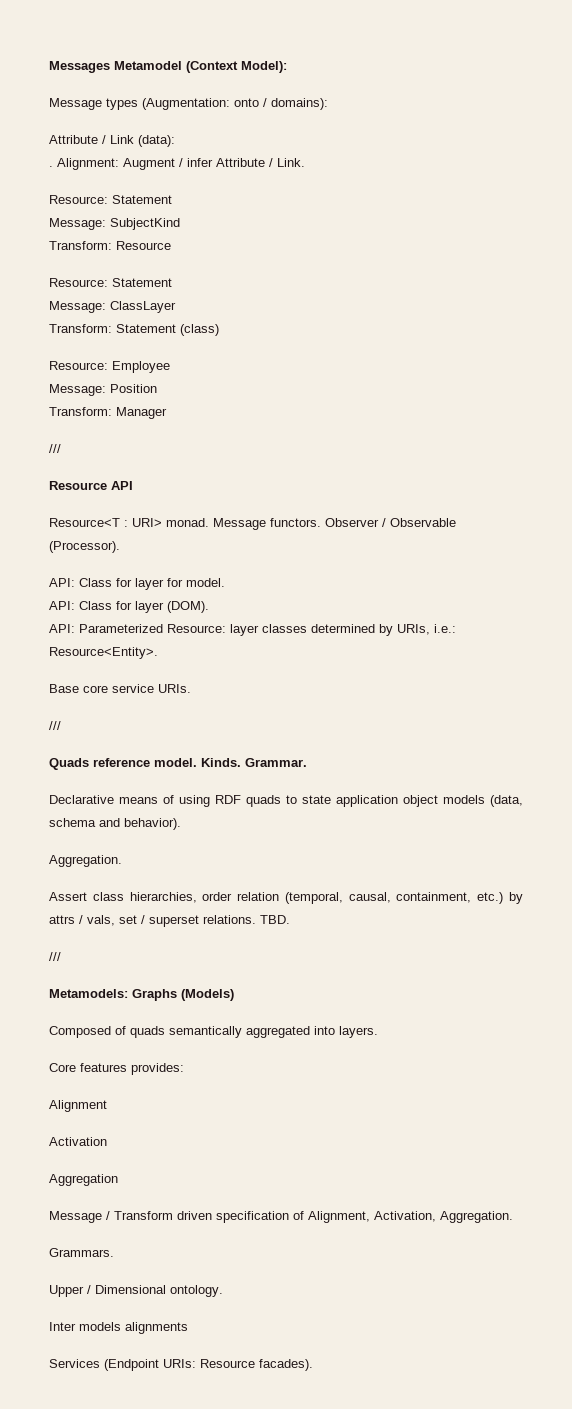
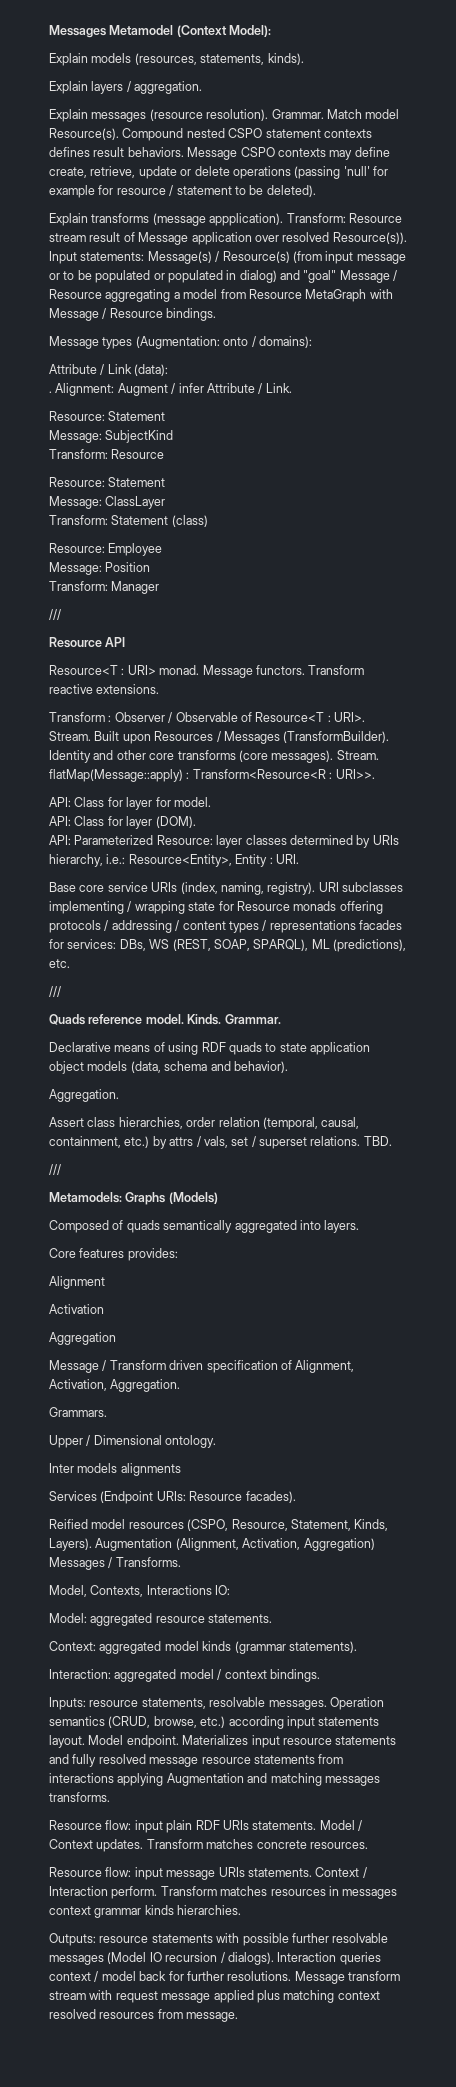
+ Explain models (resources, statements, kinds).
+ Explain layers / aggregation.
+ Explain messages (resource resolution). Grammar. Match model Resource(s). Compound nested CSPO statement contexts defines result behaviors. Message CSPO contexts may define create, retrieve, update or delete operations (passing 'null' for example for resource / statement to be deleted).
+ Explain transforms (message appplication). Transform: Resource stream result of Message application over resolved Resource(s)). Input statements: Message(s) / Resource(s) (from input message or to be populated or populated in dialog) and "goal" Message / Resource aggregating a model from Resource MetaGraph with Message / Resource bindings.
- Observer / Observable (Processor).
+ Transform reactive extensions.
+ Transform : Observer / Observable of Resource<T : URI>. Stream. Built upon Resources / Messages (TransformBuilder). Identity and other core transforms (core messages). Stream. flatMap(Message::apply) : Transform<Resource<R : URI>>.
- API: Parameterized Resource: layer classes determined by URIs, i.e.: Resource<Entity>.
- Base core service URIs.
+ API: Parameterized Resource: layer classes determined by URIs hierarchy, i.e.: Resource<Entity>, Entity : URI.
+ Base core service URIs (index, naming, registry). URI subclasses implementing / wrapping state for Resource monads offering protocols / addressing / content types / representations facades for services: DBs, WS (REST, SOAP, SPARQL), ML (predictions), etc.
+ Reified model resources (CSPO, Resource, Statement, Kinds, Layers). Augmentation (Alignment, Activation, Aggregation) Messages / Transforms.
+ Model, Contexts, Interactions IO:
+ Model: aggregated resource statements.
+ Context: aggregated model kinds (grammar statements).
+ Interaction: aggregated model / context bindings.
+ Inputs: resource statements, resolvable messages. Operation semantics (CRUD, browse, etc.) according input statements layout. Model endpoint. Materializes input resource statements and fully resolved message resource statements from interactions applying Augmentation and matching messages transforms.
+ Resource flow: input plain RDF URIs statements. Model / Context updates. Transform matches concrete resources.
+ Resource flow: input message URIs statements. Context / Interaction perform. Transform matches resources in messages context grammar kinds hierarchies.
+ Outputs: resource statements with possible further resolvable messages (Model IO recursion / dialogs). Interaction queries context / model back for further resolutions. Message transform stream with request message applied plus matching context resolved resources from message.

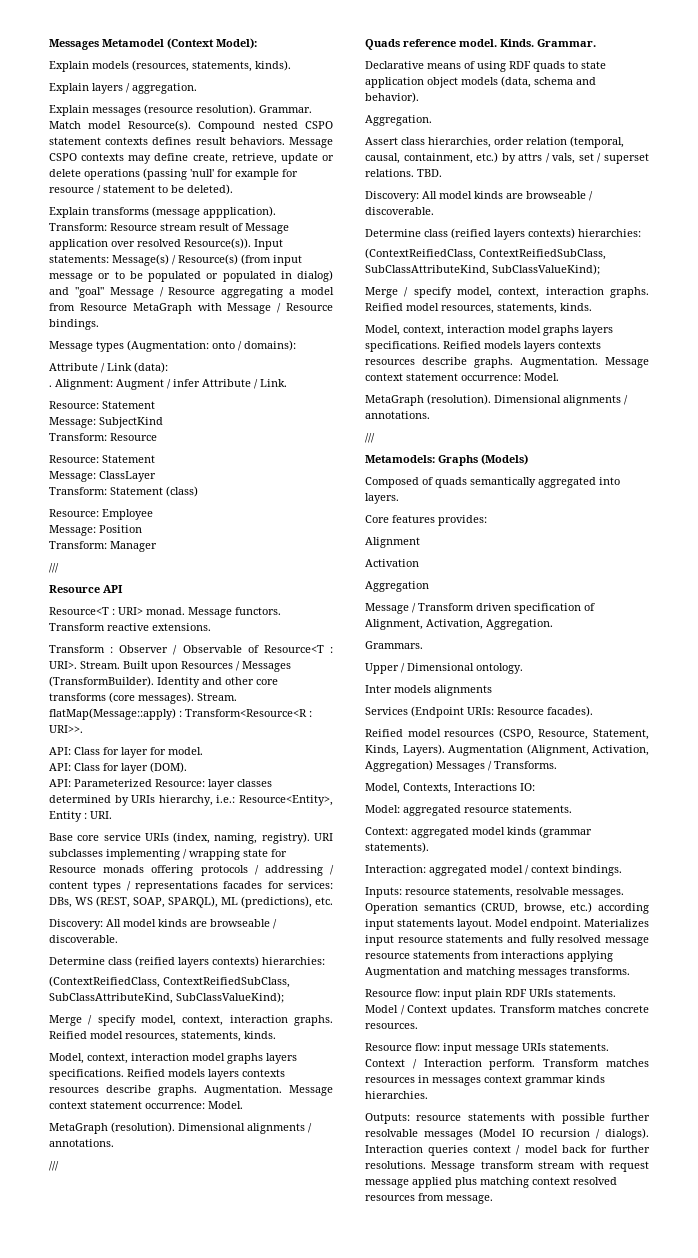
  URI subclasses implementing / wrapping state for Resource monads offering protocols / addressing / content types / representations facades for services: DBs, WS (REST, SOAP, SPARQL), ML (predictions), etc.
+ Discovery: All model kinds are browseable / discoverable.
+ Determine class (reified layers contexts) hierarchies:
+ (ContextReifiedClass, ContextReifiedSubClass, SubClassAttributeKind, SubClassValueKind);
+ Merge / specify model, context, interaction graphs. Reified model resources, statements, kinds.
+ Model, context, interaction model graphs layers specifications. Reified models layers contexts resources describe graphs. Augmentation. Message context statement occurrence: Model.
+ MetaGraph (resolution). Dimensional alignments / annotations.
  TBD.
+ Discovery: All model kinds are browseable / discoverable.
+ Determine class (reified layers contexts) hierarchies:
+ (ContextReifiedClass, ContextReifiedSubClass, SubClassAttributeKind, SubClassValueKind);
+ Merge / specify model, context, interaction graphs. Reified model resources, statements, kinds.
+ Model, context, interaction model graphs layers specifications. Reified models layers contexts resources describe graphs. Augmentation. Message context statement occurrence: Model.
+ MetaGraph (resolution). Dimensional alignments / annotations.

